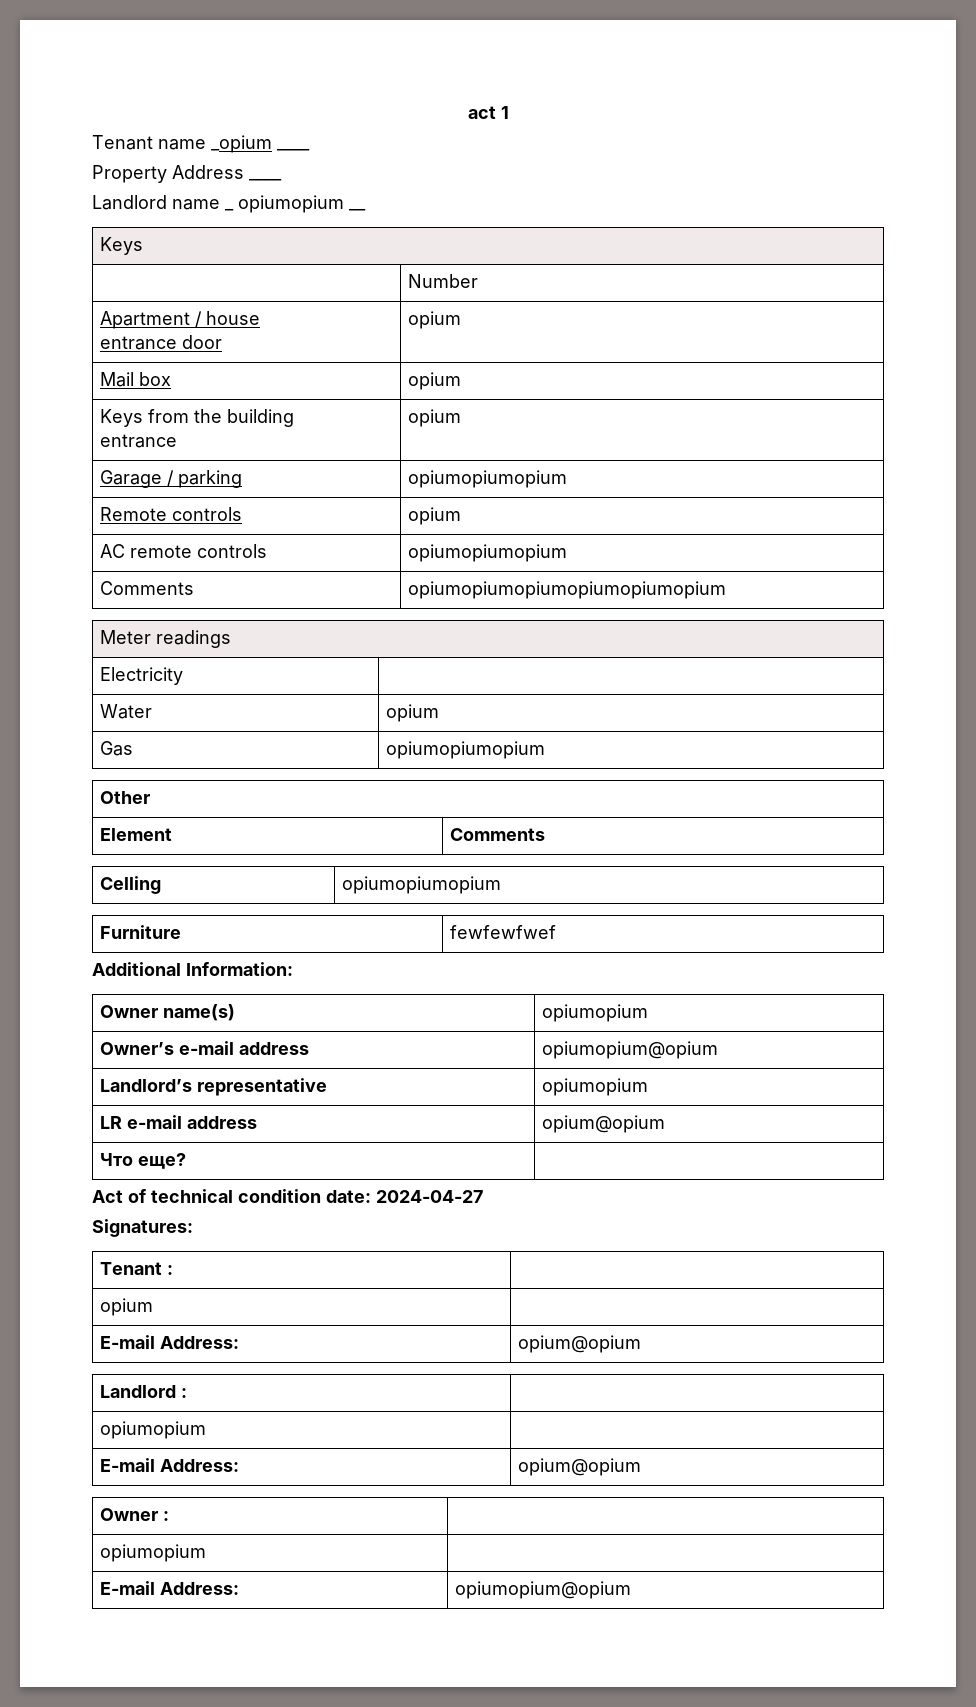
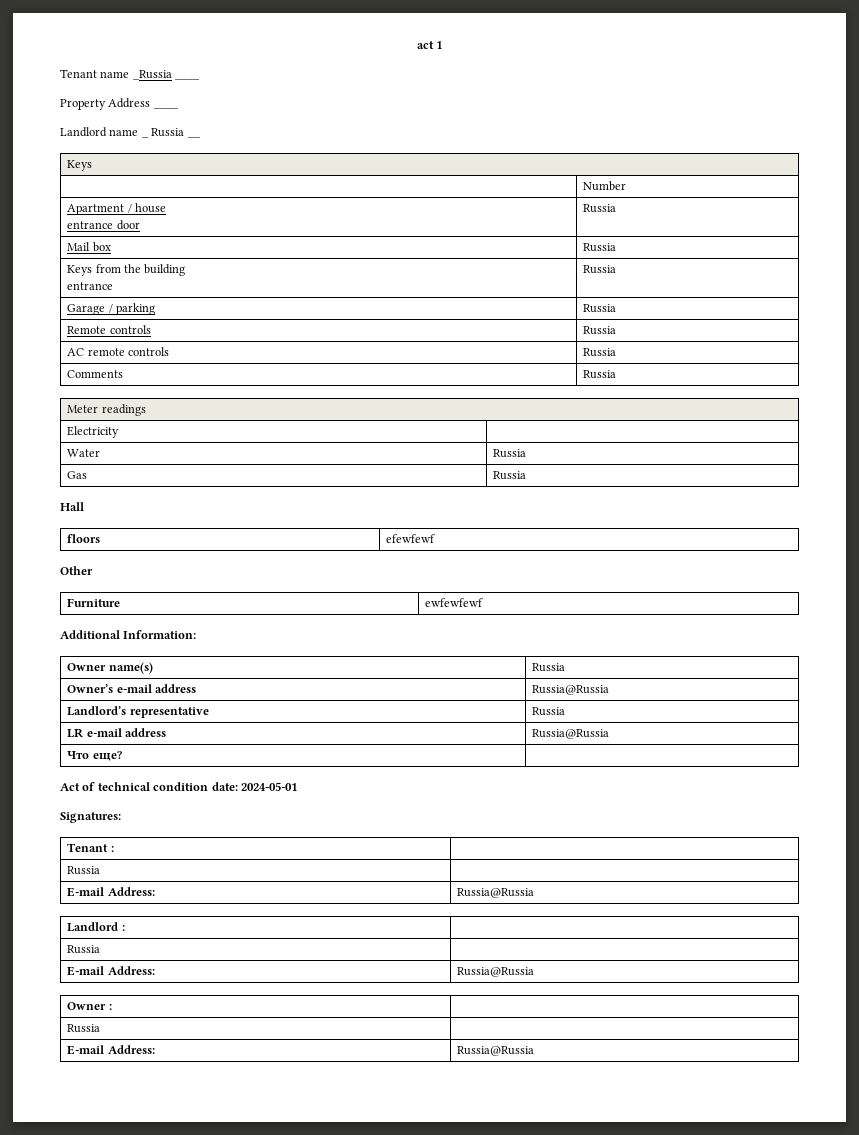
- Tenant name _opium ____
+ Tenant name _Russia ____
- Landlord name _ opiumopium __
+ Landlord name _ Russia __
  Apartment / house
- entrance door | opium
+ entrance door | Russia
- Mail box | opium
+ Mail box | Russia
  Keys from the building
- entrance | opium
+ entrance | Russia
- Garage / parking | opiumopiumopium
+ Garage / parking | Russia
- Remote controls | opium
+ Remote controls | Russia
- AC remote controls | opiumopiumopium
+ AC remote controls | Russia
- Comments | opiumopiumopiumopiumopiumopium
+ Comments | Russia
- Water | opium
+ Water | Russia
- Gas | opiumopiumopium
+ Gas | Russia
+ Hall
+ floors | efewfewf
  Other
- Element | Comments
- Celling | opiumopiumopium
- Furniture | fewfewfwef
+ Furniture | ewfewfewf
- Owner name(s) | opiumopium
+ Owner name(s) | Russia
- Owner’s e-mail address | opiumopium@opium
+ Owner’s e-mail address | Russia@Russia
- Landlord’s representative | opiumopium
+ Landlord’s representative | Russia
- LR e-mail address | opium@opium
+ LR e-mail address | Russia@Russia
- Act of technical condition date: 2024-04-27
+ Act of technical condition date: 2024-05-01
  Tenant : |
- opium |
- E-mail Address: | opium@opium
+ Russia |
+ E-mail Address: | Russia@Russia
  Landlord : |
- opiumopium |
- E-mail Address: | opium@opium
+ Russia |
+ E-mail Address: | Russia@Russia
  Owner : |
- opiumopium |
- E-mail Address: | opiumopium@opium
+ Russia |
+ E-mail Address: | Russia@Russia

